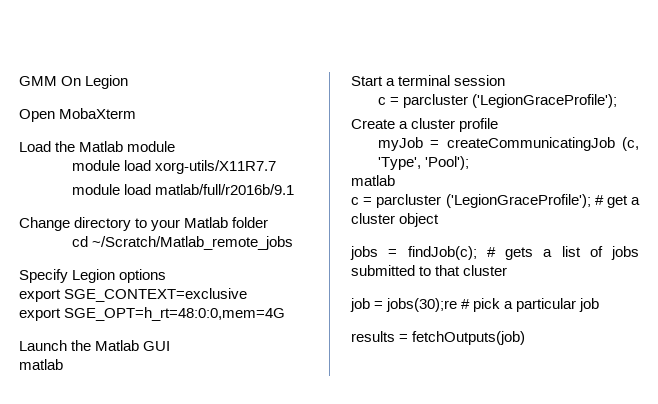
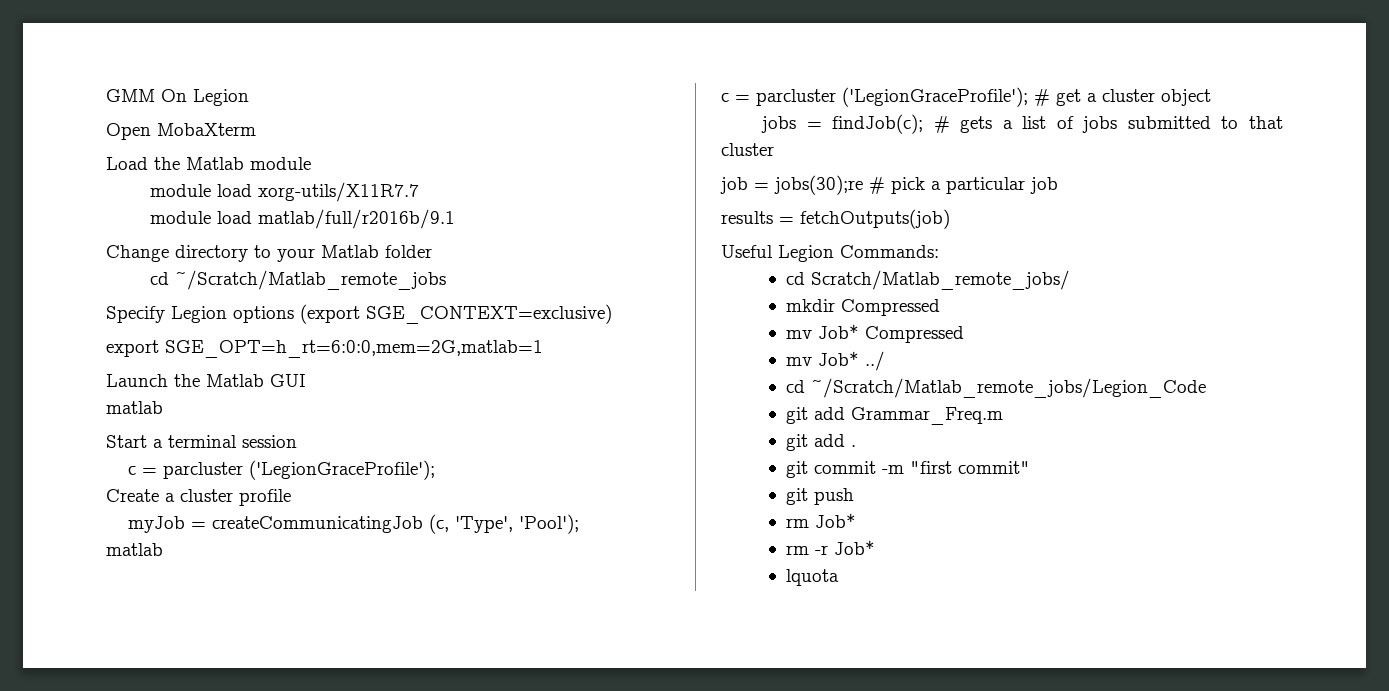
- Specify Legion options
- export SGE_CONTEXT=exclusive
- export SGE_OPT=h_rt=48:0:0,mem=4G
+ Specify Legion options (export SGE_CONTEXT=exclusive)
+ export SGE_OPT=h_rt=6:0:0,mem=2G,matlab=1
+ Useful Legion Commands:
+ cd Scratch/Matlab_remote_jobs/
+ mkdir Compressed
+ mv Job* Compressed
+ mv Job* ../
+ cd ~/Scratch/Matlab_remote_jobs/Legion_Code
+ git add Grammar_Freq.m
+ git add .
+ git commit -m "first commit"
+ git push
+ rm Job*
+ rm -r Job*
+ lquota

